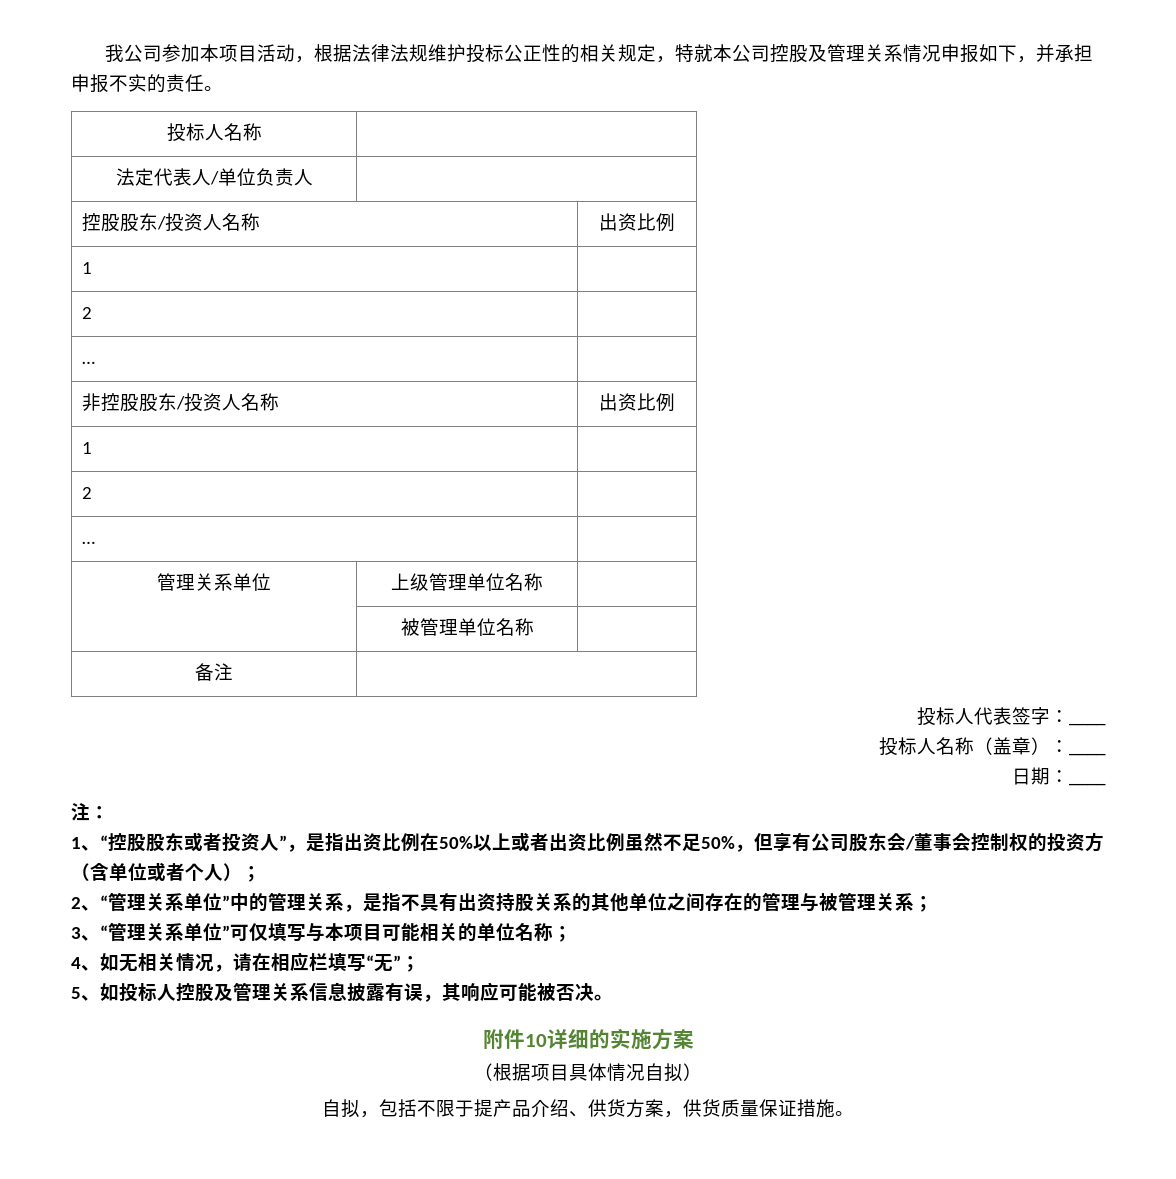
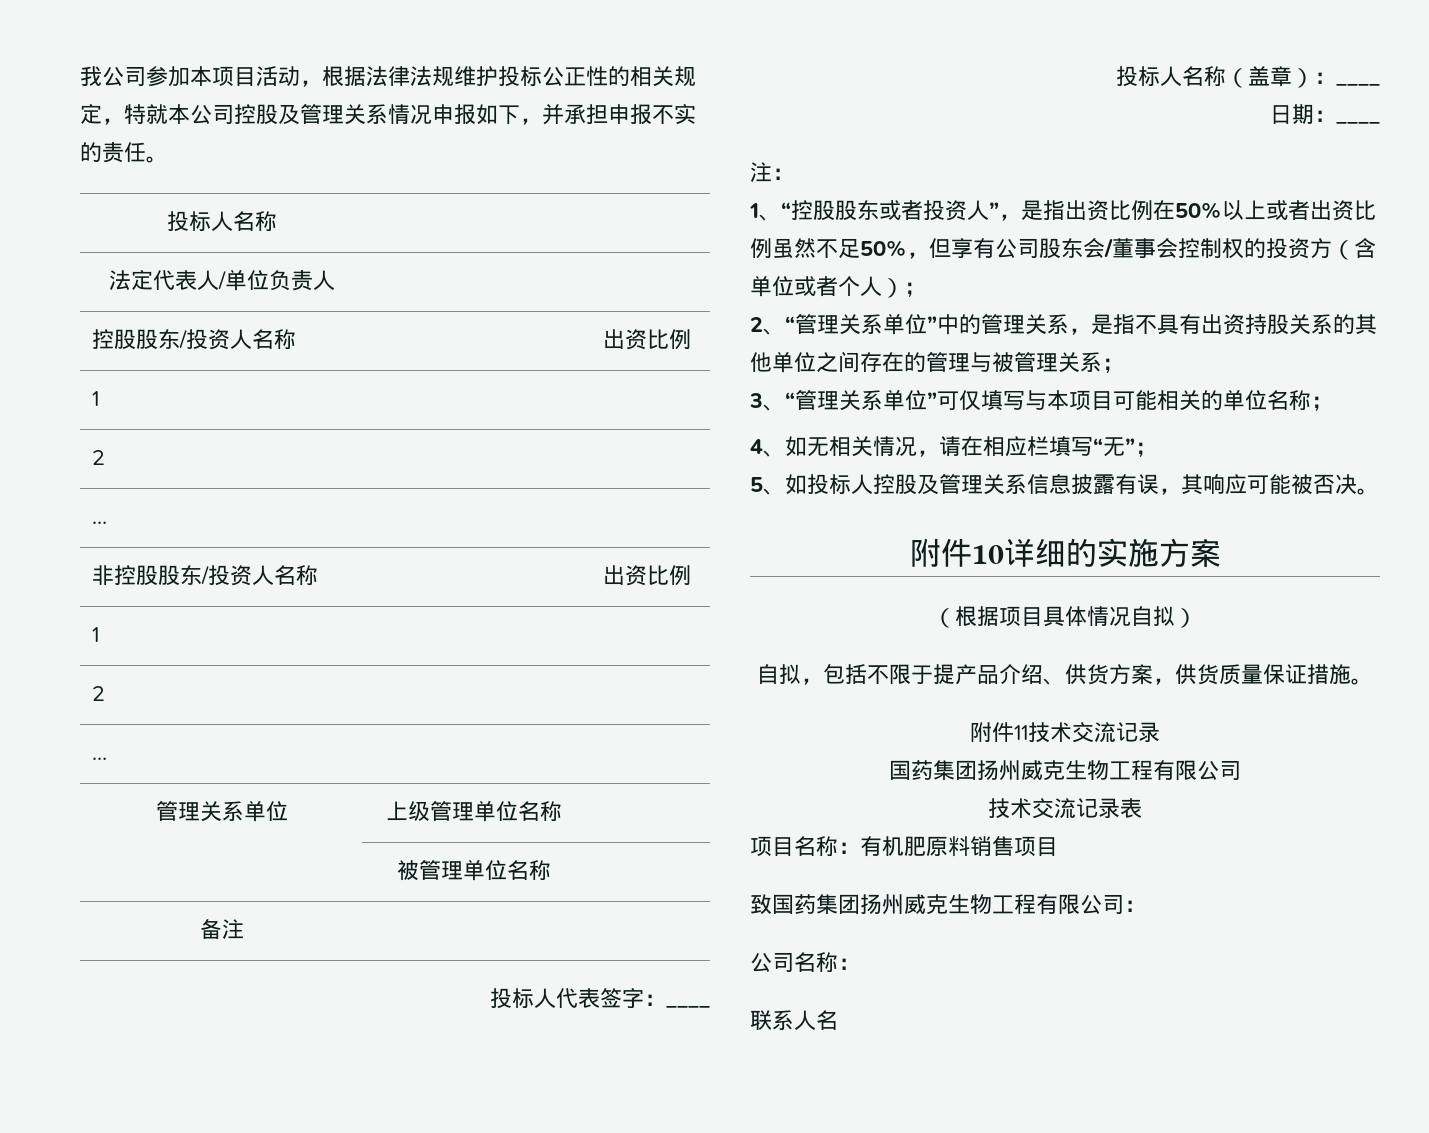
+ 附件11技术交流记录
+ 国药集团扬州威克生物工程有限公司
+ 技术交流记录表
+ 项目名称：有机肥原料销售项目
+ 致国药集团扬州威克生物工程有限公司：
+ 公司名称：
+ 联系人名

